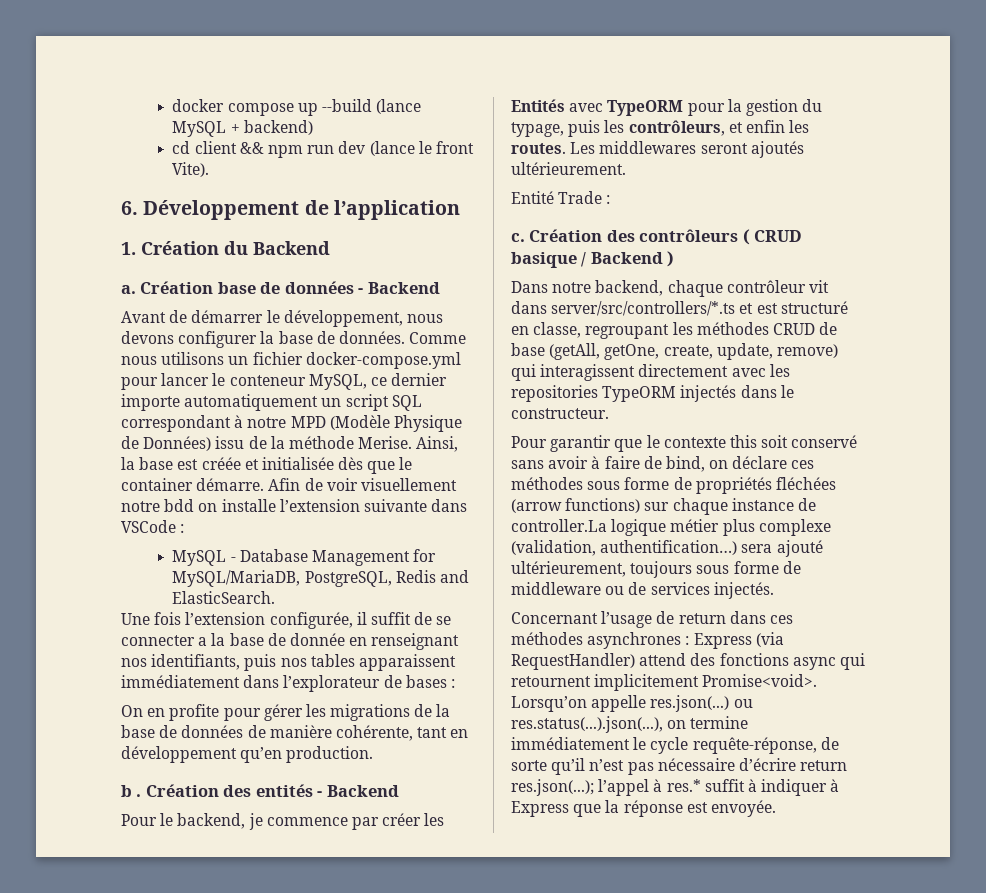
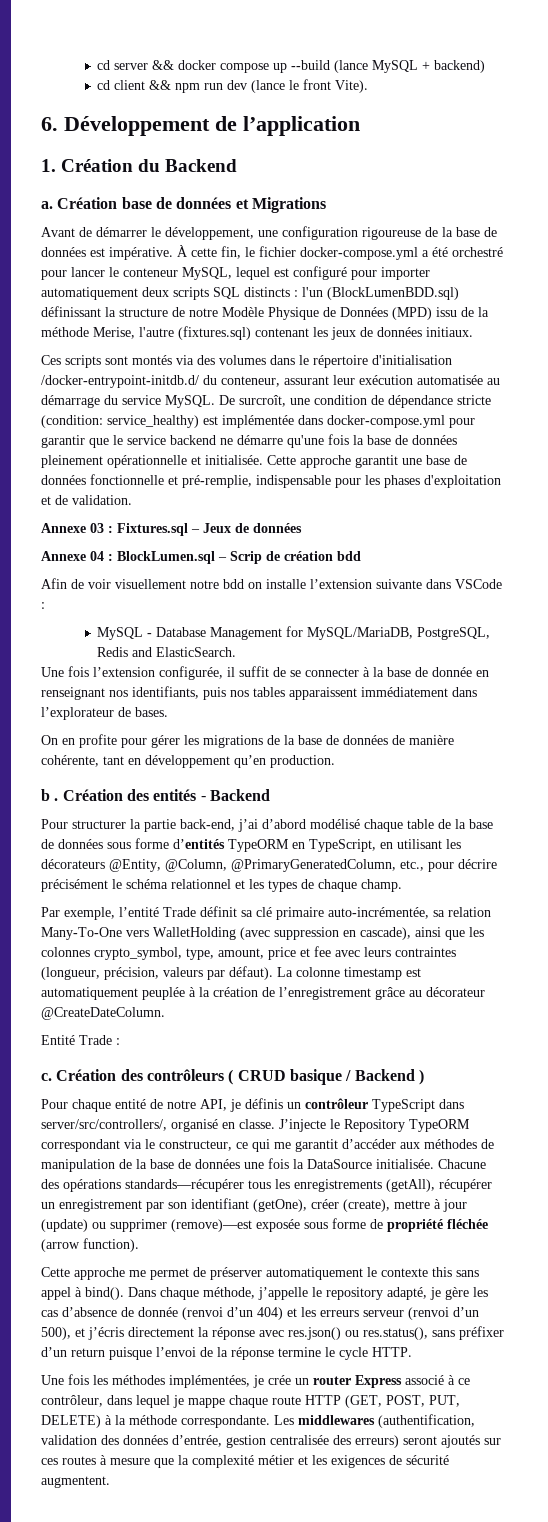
- docker compose up --build (lance MySQL + backend)
+ cd server && docker compose up --build (lance MySQL + backend)
- Création base de données - Backend
+ Création base de données et Migrations
- Avant de démarrer le développement, nous devons configurer la base de données. Comme nous utilisons un fichier docker-compose.yml pour lancer le conteneur MySQL, ce dernier importe automatiquement un script SQL correspondant à notre MPD (Modèle Physique de Données) issu de la méthode Merise. Ainsi, la base est créée et initialisée dès que le container démarre. Afin de voir visuellement notre bdd on installe l’extension suivante dans VSCode :
+ Avant de démarrer le développement, une configuration rigoureuse de la base de données est impérative. À cette fin, le fichier docker-compose.yml a été orchestré pour lancer le conteneur MySQL, lequel est configuré pour importer automatiquement deux scripts SQL distincts : l'un (BlockLumenBDD.sql) définissant la structure de notre Modèle Physique de Données (MPD) issu de la méthode Merise, l'autre (fixtures.sql) contenant les jeux de données initiaux.
+ Ces scripts sont montés via des volumes dans le répertoire d'initialisation /docker-entrypoint-initdb.d/ du conteneur, assurant leur exécution automatisée au démarrage du service MySQL. De surcroît, une condition de dépendance stricte (condition: service_healthy) est implémentée dans docker-compose.yml pour garantir que le service backend ne démarre qu'une fois la base de données pleinement opérationnelle et initialisée. Cette approche garantit une base de données fonctionnelle et pré-remplie, indispensable pour les phases d'exploitation et de validation.
+ Annexe 03 : Fixtures.sql – Jeux de données
+ Annexe 04 : BlockLumen.sql – Scrip de création bdd
+ Afin de voir visuellement notre bdd on installe l’extension suivante dans VSCode :
- Une fois l’extension configurée, il suffit de se connecter a la base de donnée en renseignant nos identifiants, puis nos tables apparaissent immédiatement dans l’explorateur de bases :
+ Une fois l’extension configurée, il suffit de se connecter à la base de donnée en renseignant nos identifiants, puis nos tables apparaissent immédiatement dans l’explorateur de bases.
- Pour le backend, je commence par créer les Entités avec TypeORM pour la gestion du typage, puis les contrôleurs, et enfin les routes. Les middlewares seront ajoutés ultérieurement.
+ Pour structurer la partie back-end, j’ai d’abord modélisé chaque table de la base de données sous forme d’entités TypeORM en TypeScript, en utilisant les décorateurs @Entity, @Column, @PrimaryGeneratedColumn, etc., pour décrire précisément le schéma relationnel et les types de chaque champ.
+ Par exemple, l’entité Trade définit sa clé primaire auto-incrémentée, sa relation Many-To-One vers WalletHolding (avec suppression en cascade), ainsi que les colonnes crypto_symbol, type, amount, price et fee avec leurs contraintes (longueur, précision, valeurs par défaut). La colonne timestamp est automatiquement peuplée à la création de l’enregistrement grâce au décorateur @CreateDateColumn.
- Dans notre backend, chaque contrôleur vit dans server/src/controllers/*.ts et est structuré en classe, regroupant les méthodes CRUD de base (getAll, getOne, create, update, remove) qui interagissent directement avec les repositories TypeORM injectés dans le constructeur.
- Pour garantir que le contexte this soit conservé sans avoir à faire de bind, on déclare ces méthodes sous forme de propriétés fléchées (arrow functions) sur chaque instance de controller.La logique métier plus complexe (validation, authentification…) sera ajouté ultérieurement, toujours sous forme de middleware ou de services injectés.
- Concernant l’usage de return dans ces méthodes asynchrones : Express (via RequestHandler) attend des fonctions async qui retournent implicitement Promise<void>. Lorsqu’on appelle res.json(...) ou res.status(...).json(...), on termine immédiatement le cycle requête-réponse, de sorte qu’il n’est pas nécessaire d’écrire return res.json(...); l’appel à res.* suffit à indiquer à Express que la réponse est envoyée.
+ Pour chaque entité de notre API, je définis un contrôleur TypeScript dans server/src/controllers/, organisé en classe. J’injecte le Repository TypeORM correspondant via le constructeur, ce qui me garantit d’accéder aux méthodes de manipulation de la base de données une fois la DataSource initialisée. Chacune des opérations standards—récupérer tous les enregistrements (getAll), récupérer un enregistrement par son identifiant (getOne), créer (create), mettre à jour (update) ou supprimer (remove)—est exposée sous forme de propriété fléchée (arrow function).
+ Cette approche me permet de préserver automatiquement le contexte this sans appel à bind(). Dans chaque méthode, j’appelle le repository adapté, je gère les cas d’absence de donnée (renvoi d’un 404) et les erreurs serveur (renvoi d’un 500), et j’écris directement la réponse avec res.json() ou res.status(), sans préfixer d’un return puisque l’envoi de la réponse termine le cycle HTTP.
+ Une fois les méthodes implémentées, je crée un router Express associé à ce contrôleur, dans lequel je mappe chaque route HTTP (GET, POST, PUT, DELETE) à la méthode correspondante. Les middlewares (authentification, validation des données d’entrée, gestion centralisée des erreurs) seront ajoutés sur ces routes à mesure que la complexité métier et les exigences de sécurité augmentent.

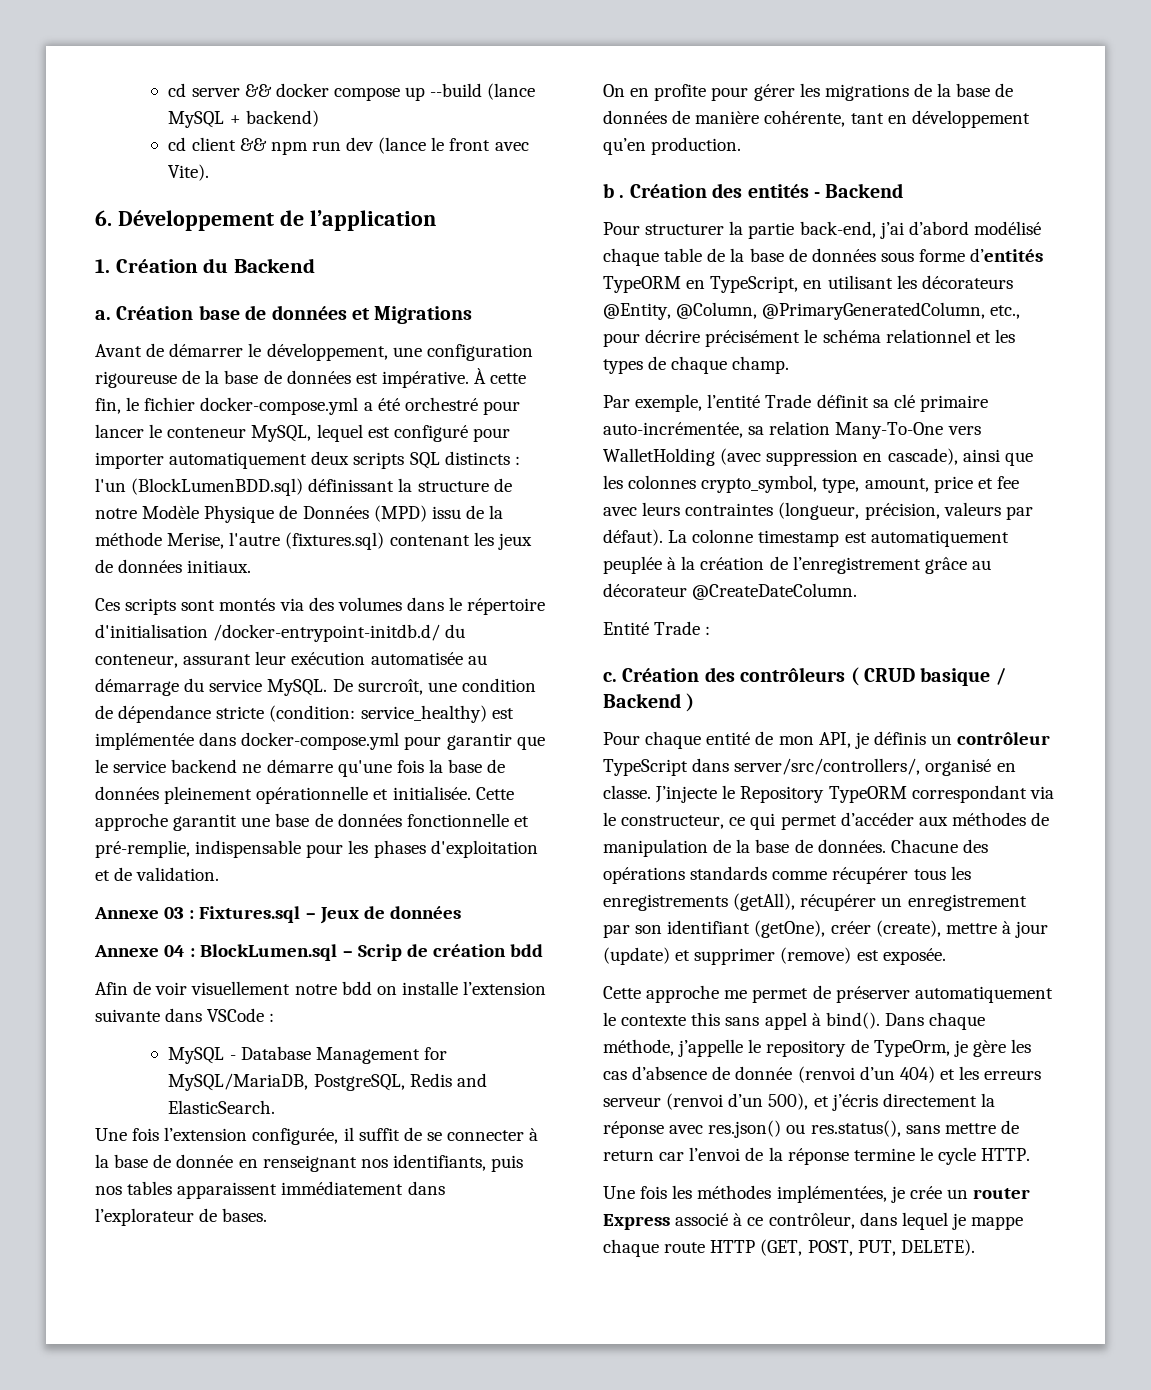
- cd client && npm run dev (lance le front Vite).
+ cd client && npm run dev (lance le front avec Vite).
- Pour chaque entité de notre API, je définis un contrôleur TypeScript dans server/src/controllers/, organisé en classe.
+ Pour chaque entité de mon API, je définis un contrôleur TypeScript dans server/src/controllers/, organisé en classe.
- J’injecte le Repository TypeORM correspondant via le constructeur, ce qui me garantit d’accéder aux méthodes de manipulation de la base de données une fois la DataSource initialisée. Chacune des opérations standards—récupérer tous les enregistrements (getAll), récupérer un enregistrement par son identifiant (getOne), créer (create), mettre à jour (update) ou supprimer (remove)—est exposée sous forme de propriété fléchée (arrow function).
+ J’injecte le Repository TypeORM correspondant via le constructeur, ce qui permet d’accéder aux méthodes de manipulation de la base de données. Chacune des opérations standards comme récupérer tous les enregistrements (getAll), récupérer un enregistrement par son identifiant (getOne), créer (create), mettre à jour (update) et supprimer (remove) est exposée.
- Dans chaque méthode, j’appelle le repository adapté, je gère les cas d’absence de donnée (renvoi d’un 404) et les erreurs serveur (renvoi d’un 500), et j’écris directement la réponse avec res.json() ou res.status(), sans préfixer d’un return puisque l’envoi de la réponse termine le cycle HTTP.
+ Dans chaque méthode, j’appelle le repository de TypeOrm, je gère les cas d’absence de donnée (renvoi d’un 404) et les erreurs serveur (renvoi d’un 500), et j’écris directement la réponse avec res.json() ou res.status(), sans mettre de return car l’envoi de la réponse termine le cycle HTTP.
- Une fois les méthodes implémentées, je crée un router Express associé à ce contrôleur, dans lequel je mappe chaque route HTTP (GET, POST, PUT, DELETE) à la méthode correspondante. Les middlewares (authentification, validation des données d’entrée, gestion centralisée des erreurs) seront ajoutés sur ces routes à mesure que la complexité métier et les exigences de sécurité augmentent.
+ Une fois les méthodes implémentées, je crée un router Express associé à ce contrôleur, dans lequel je mappe chaque route HTTP (GET, POST, PUT, DELETE).

